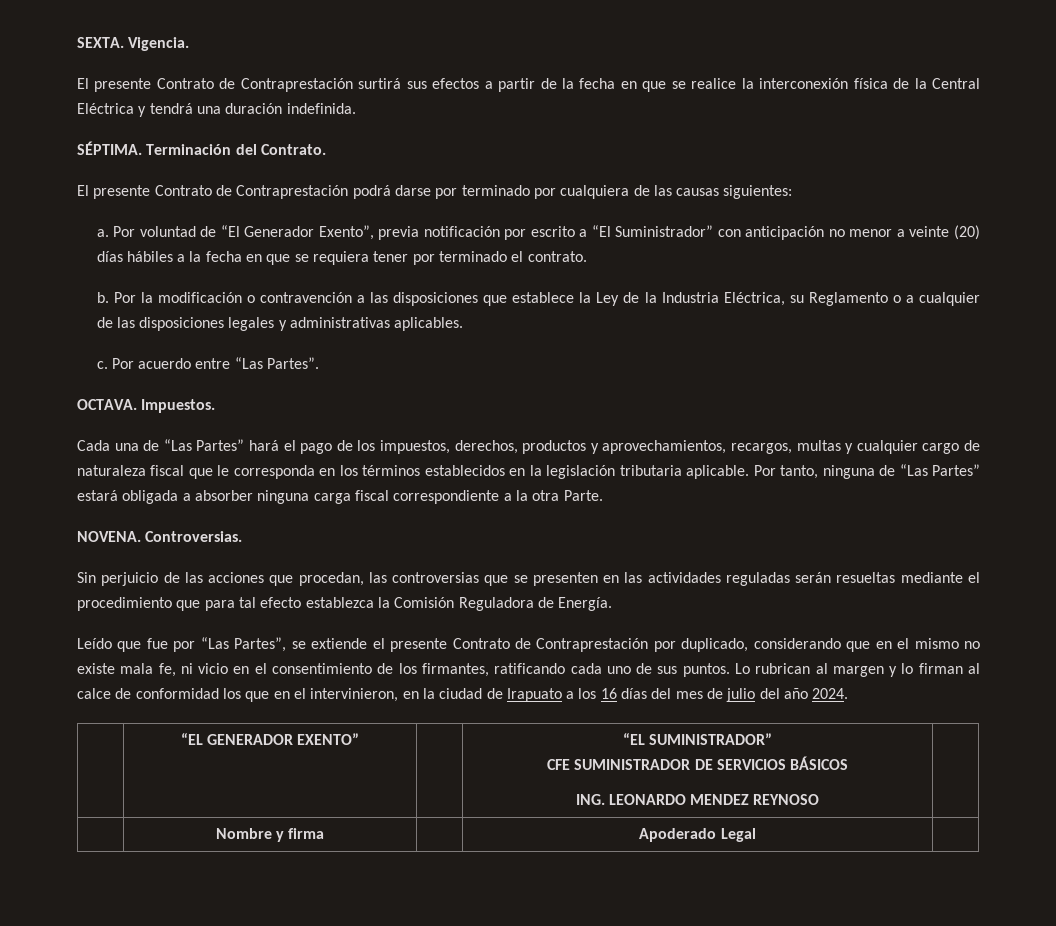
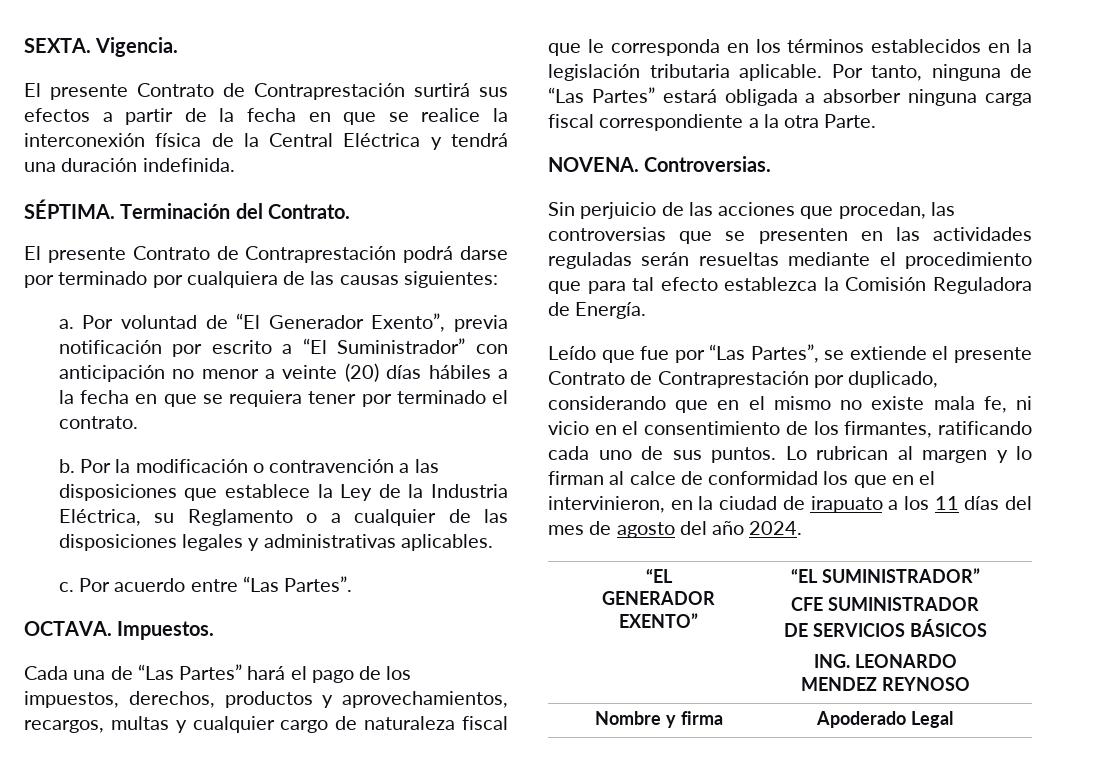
- Lo rubrican al margen y lo firman al calce de conformidad los que en el intervinieron, en la ciudad de Irapuato a los 16 días del mes de julio del año 2024.
+ Lo rubrican al margen y lo firman al calce de conformidad los que en el intervinieron, en la ciudad de irapuato a los 11 días del mes de agosto del año 2024.

